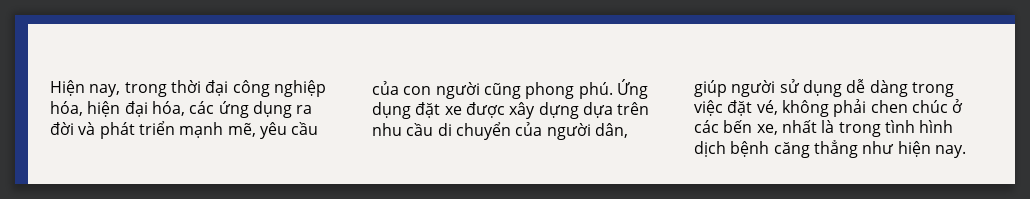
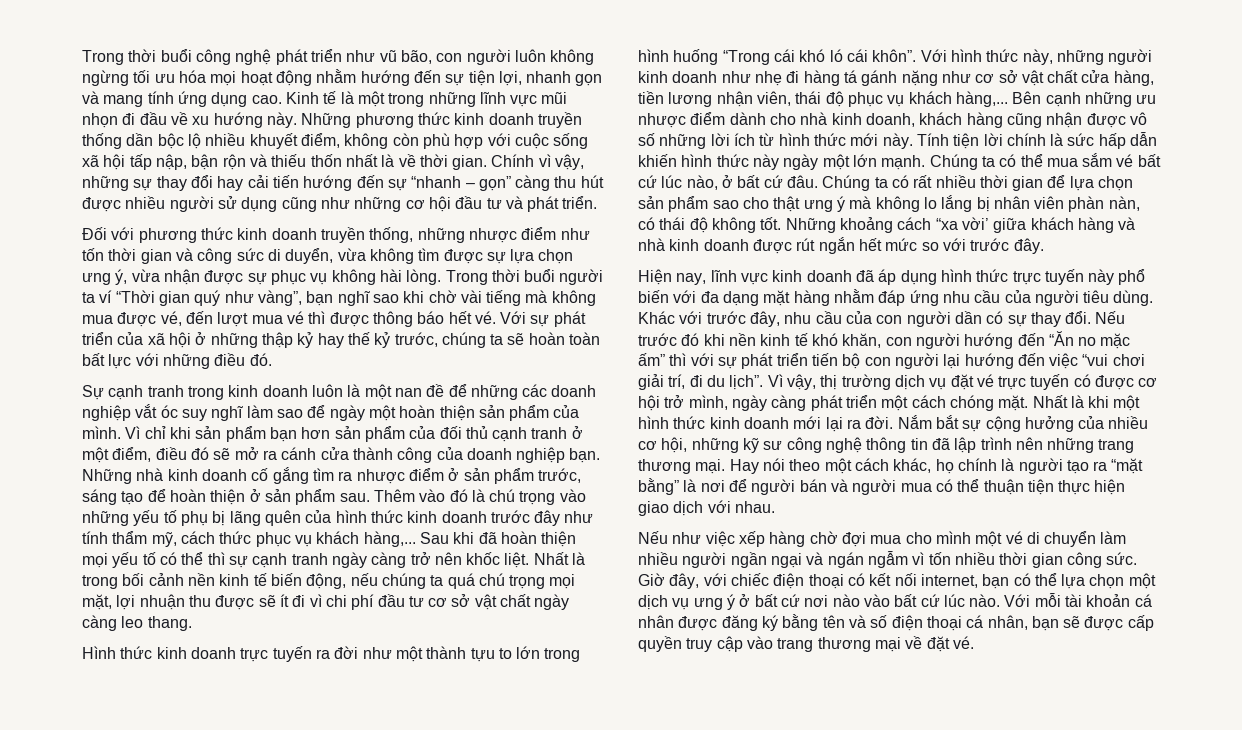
- Hiện nay, trong thời đại công nghiệp hóa, hiện đại hóa, các ứng dụng ra đời và phát triển mạnh mẽ, yêu cầu của con người cũng phong phú. Ứng dụng đặt xe được xây dựng dựa trên nhu cầu di chuyển của người dân, giúp người sử dụng dễ dàng trong việc đặt vé, không phải chen chúc ở các bến xe, nhất là trong tình hình dịch bệnh căng thẳng như hiện nay.
+ Trong thời buổi công nghệ phát triển như vũ bão, con người luôn không ngừng tối ưu hóa mọi hoạt động nhằm hướng đến sự tiện lợi, nhanh gọn và mang tính ứng dụng cao. Kinh tế là một trong những lĩnh vực mũi nhọn đi đầu về xu hướng này. Những phương thức kinh doanh truyền thống dần bộc lộ nhiều khuyết điểm, không còn phù hợp với cuộc sống xã hội tấp nập, bận rộn và thiếu thốn nhất là về thời gian. Chính vì vậy, những sự thay đổi hay cải tiến hướng đến sự “nhanh – gọn” càng thu hút được nhiều người sử dụng cũng như những cơ hội đầu tư và phát triển.
+ Đối với phương thức kinh doanh truyền thống, những nhược điểm như tốn thời gian và công sức di duyển, vừa không tìm được sự lựa chọn ưng ý, vừa nhận được sự phục vụ không hài lòng. Trong thời buổi người ta ví “Thời gian quý như vàng”, bạn nghĩ sao khi chờ vài tiếng mà không mua được vé, đến lượt mua vé thì được thông báo hết vé. Với sự phát triển của xã hội ở những thập kỷ hay thế kỷ trước, chúng ta sẽ hoàn toàn bất lực với những điều đó.
+ Sự cạnh tranh trong kinh doanh luôn là một nan đề để những các doanh nghiệp vắt óc suy nghĩ làm sao để ngày một hoàn thiện sản phẩm của mình. Vì chỉ khi sản phẩm bạn hơn sản phẩm của đối thủ cạnh tranh ở một điểm, điều đó sẽ mở ra cánh cửa thành công của doanh nghiệp bạn. Những nhà kinh doanh cố gắng tìm ra nhược điểm ở sản phẩm trước, sáng tạo để hoàn thiện ở sản phẩm sau. Thêm vào đó là chú trọng vào những yếu tố phụ bị lãng quên của hình thức kinh doanh trước đây như tính thẩm mỹ, cách thức phục vụ khách hàng,... Sau khi đã hoàn thiện mọi yếu tố có thể thì sự cạnh tranh ngày càng trở nên khốc liệt. Nhất là trong bối cảnh nền kinh tế biến động, nếu chúng ta quá chú trọng mọi mặt, lợi nhuận thu được sẽ ít đi vì chi phí đầu tư cơ sở vật chất ngày càng leo thang.
+ Hình thức kinh doanh trực tuyến ra đời như một thành tựu to lớn trong hình huống “Trong cái khó ló cái khôn”. Với hình thức này, những người kinh doanh như nhẹ đi hàng tá gánh nặng như cơ sở vật chất cửa hàng, tiền lương nhận viên, thái độ phục vụ khách hàng,... Bên cạnh những ưu nhược điểm dành cho nhà kinh doanh, khách hàng cũng nhận được vô số những lời ích từ hình thức mới này. Tính tiện lời chính là sức hấp dẫn khiến hình thức này ngày một lớn mạnh. Chúng ta có thể mua sắm vé bất cứ lúc nào, ở bất cứ đâu. Chúng ta có rất nhiều thời gian để lựa chọn sản phẩm sao cho thật ưng ý mà không lo lắng bị nhân viên phàn nàn, có thái độ không tốt. Những khoảng cách “xa vời’ giữa khách hàng và nhà kinh doanh được rút ngắn hết mức so với trước đây.
+ Hiện nay, lĩnh vực kinh doanh đã áp dụng hình thức trực tuyến này phổ biến với đa dạng mặt hàng nhằm đáp ứng nhu cầu của người tiêu dùng. Khác với trước đây, nhu cầu của con người dần có sự thay đổi. Nếu trước đó khi nền kinh tế khó khăn, con người hướng đến “Ăn no mặc ấm” thì với sự phát triển tiến bộ con người lại hướng đến việc “vui chơi giải trí, đi du lịch”. Vì vậy, thị trường dịch vụ đặt vé trực tuyến có được cơ hội trở mình, ngày càng phát triển một cách chóng mặt. Nhất là khi một hình thức kinh doanh mới lại ra đời. Nắm bắt sự cộng hưởng của nhiều cơ hội, những kỹ sư công nghệ thông tin đã lập trình nên những trang thương mại. Hay nói theo một cách khác, họ chính là người tạo ra “mặt bằng” là nơi để người bán và người mua có thể thuận tiện thực hiện giao dịch với nhau.
+ Nếu như việc xếp hàng chờ đợi mua cho mình một vé di chuyển làm nhiều người ngần ngại và ngán ngẫm vì tốn nhiều thời gian công sức. Giờ đây, với chiếc điện thoại có kết nối internet, bạn có thể lựa chọn một dịch vụ ưng ý ở bất cứ nơi nào vào bất cứ lúc nào. Với mỗi tài khoản cá nhân được đăng ký bằng tên và số điện thoại cá nhân, bạn sẽ được cấp quyền truy cập vào trang thương mại về đặt vé.

